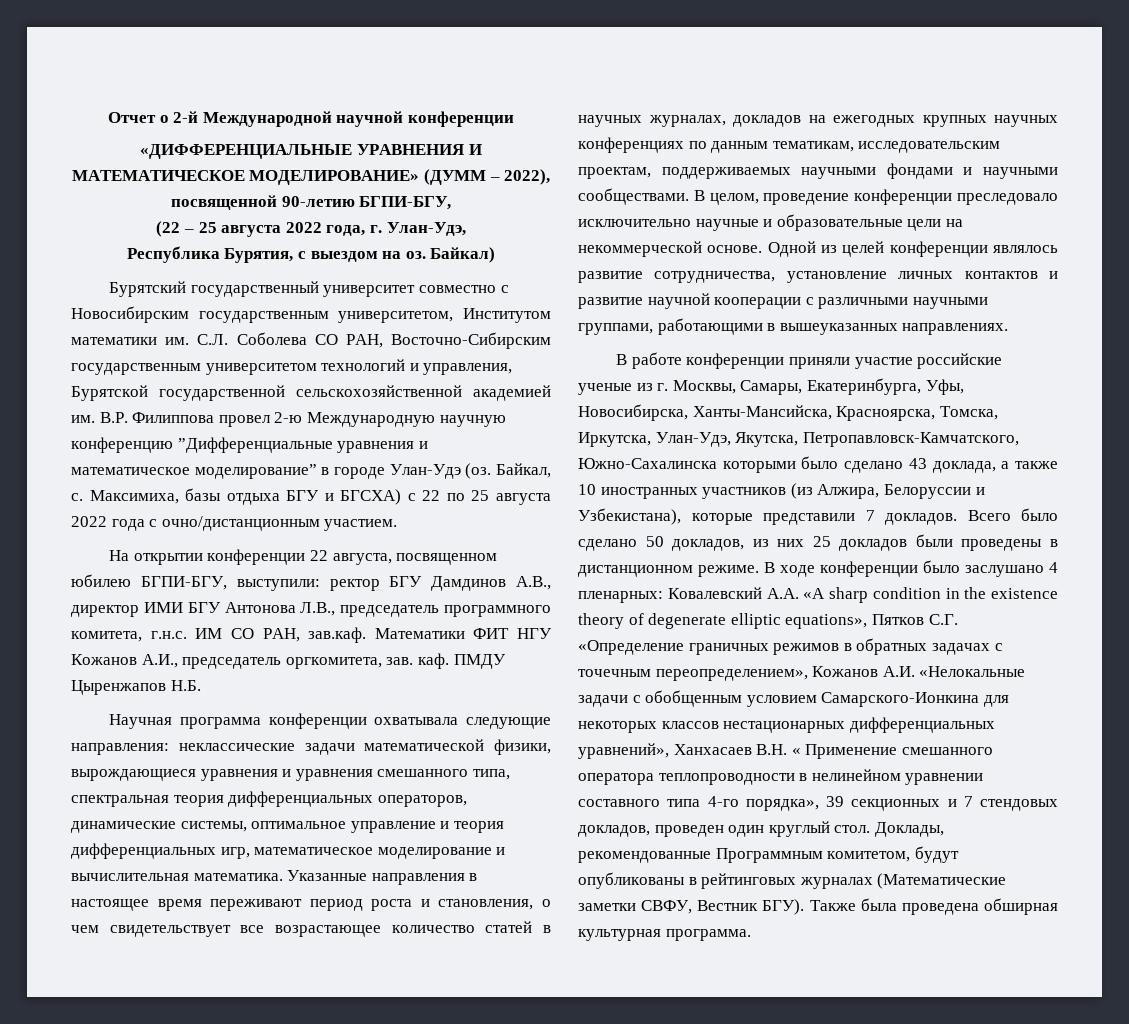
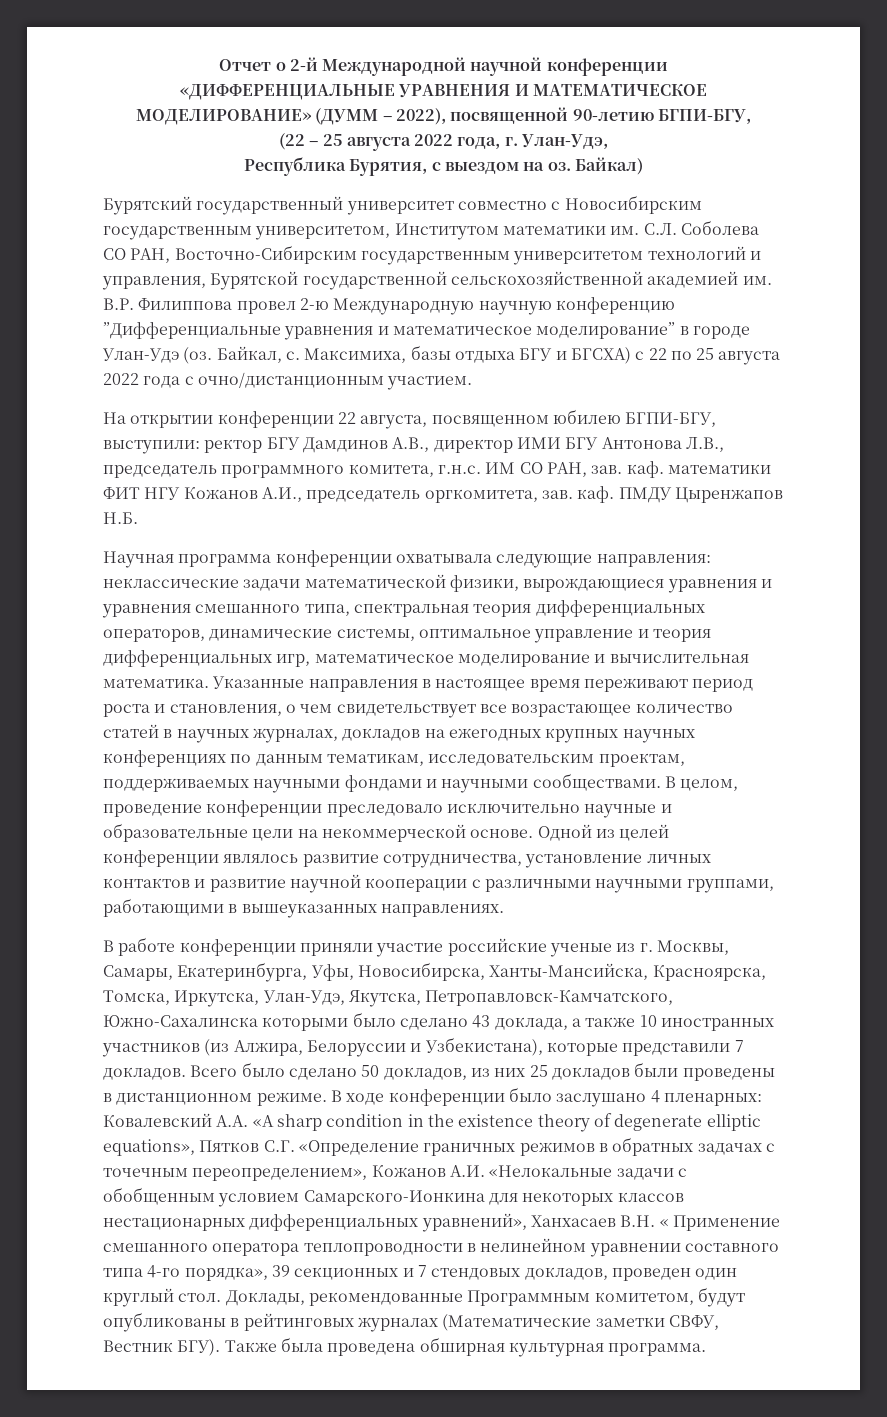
- На открытии конференции 22 августа, посвященном юбилею БГПИ-БГУ, выступили: ректор БГУ Дамдинов А.В., директор ИМИ БГУ Антонова Л.В., председатель программного комитета, г.н.с. ИМ СО РАН, зав.каф. Математики ФИТ НГУ Кожанов А.И., председатель оргкомитета, зав. каф.
+ На открытии конференции 22 августа, посвященном юбилею БГПИ-БГУ, выступили: ректор БГУ Дамдинов А.В., директор ИМИ БГУ Антонова Л.В., председатель программного комитета, г.н.с. ИМ СО РАН, зав. каф. математики ФИТ НГУ Кожанов А.И., председатель оргкомитета, зав. каф.

